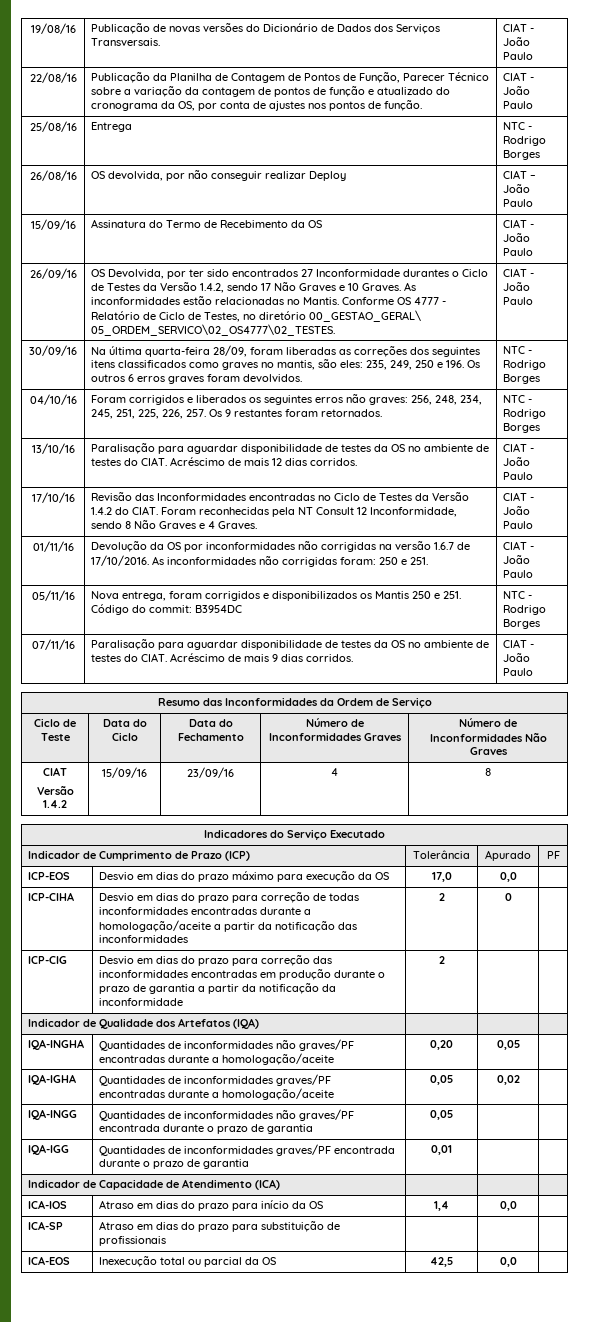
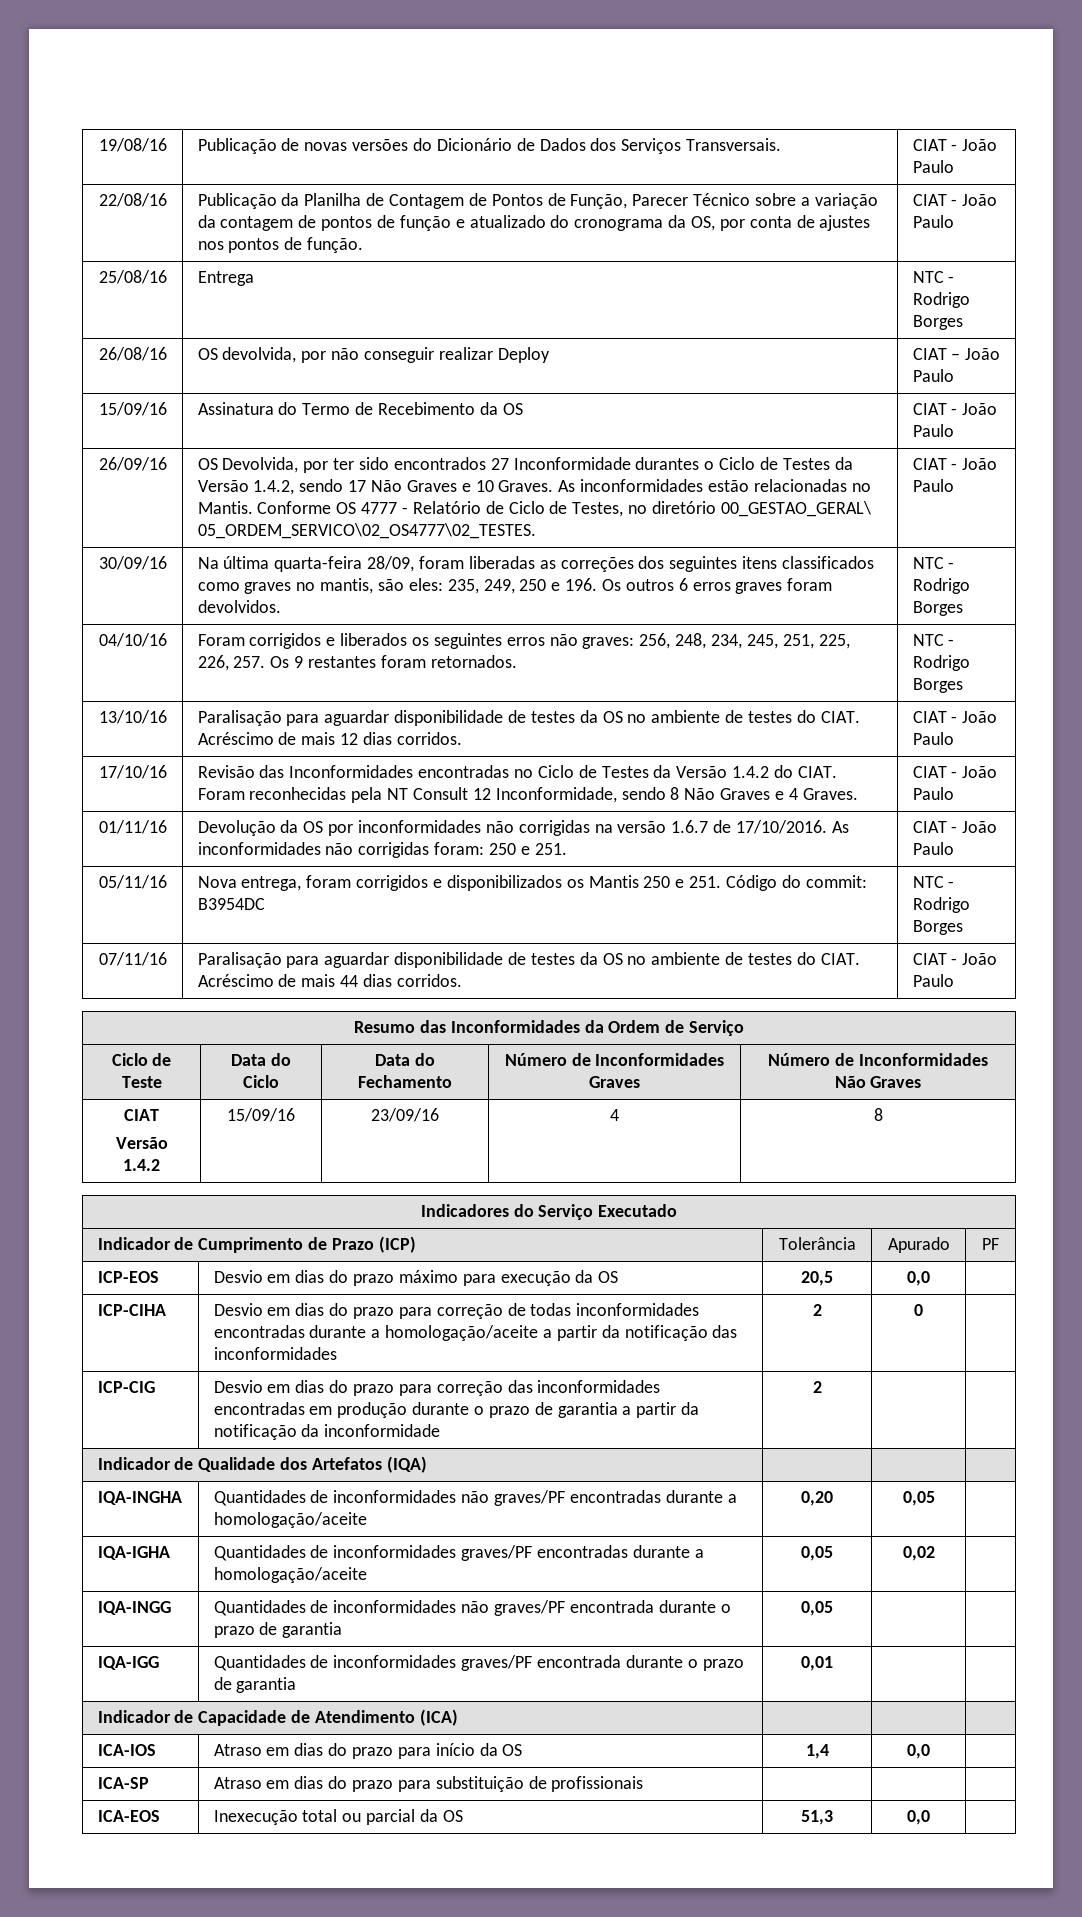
- 07/11/16 | Paralisação para aguardar disponibilidade de testes da OS no ambiente de testes do CIAT. Acréscimo de mais 9 dias corridos. | CIAT - João Paulo
+ 07/11/16 | Paralisação para aguardar disponibilidade de testes da OS no ambiente de testes do CIAT. Acréscimo de mais 44 dias corridos. | CIAT - João Paulo
- ICP-EOS | Desvio em dias do prazo máximo para execução da OS | 17,0 | 0,0 |
+ ICP-EOS | Desvio em dias do prazo máximo para execução da OS | 20,5 | 0,0 |
- ICA-EOS | Inexecução total ou parcial da OS | 42,5 | 0,0 |
+ ICA-EOS | Inexecução total ou parcial da OS | 51,3 | 0,0 |

